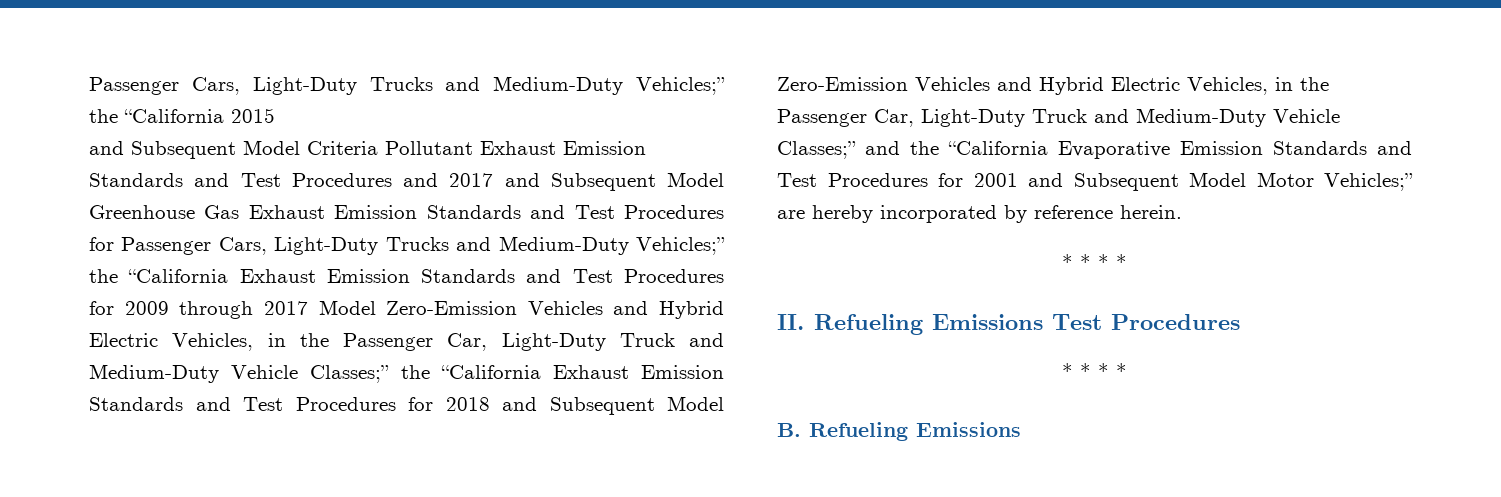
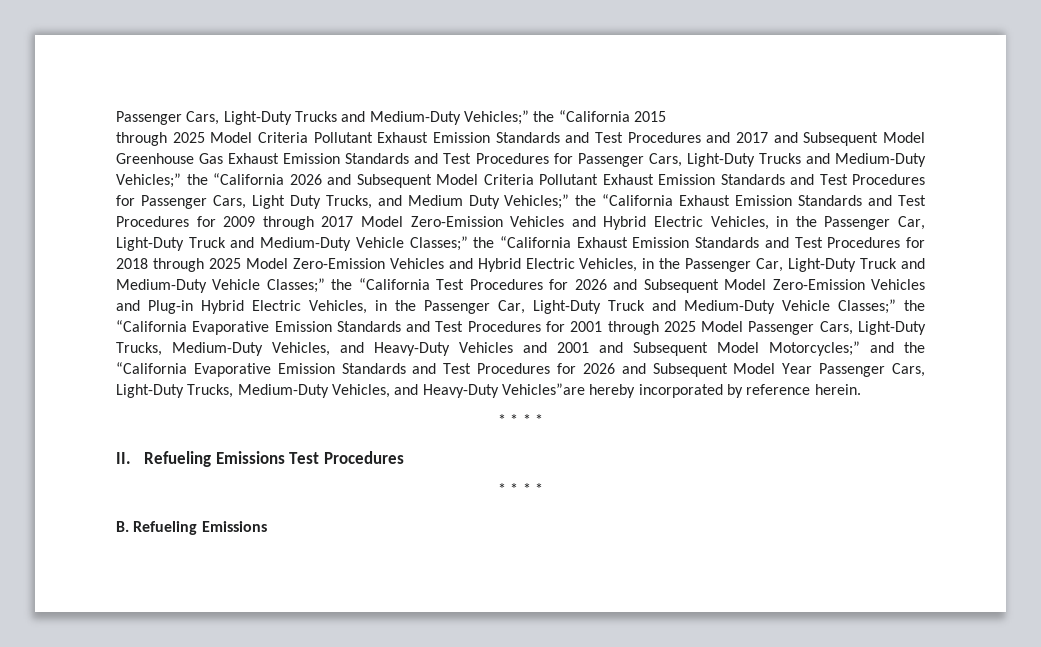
- and Subsequent Model Criteria Pollutant Exhaust Emission Standards and Test Procedures and 2017 and Subsequent Model Greenhouse Gas Exhaust Emission Standards and Test Procedures for Passenger Cars, Light-Duty Trucks and Medium-Duty Vehicles;”
+ through 2025 Model Criteria Pollutant Exhaust Emission Standards and Test Procedures and 2017 and Subsequent Model Greenhouse Gas Exhaust Emission Standards and Test Procedures for Passenger Cars, Light-Duty Trucks and Medium-Duty Vehicles;”
- the “California Exhaust Emission Standards and Test Procedures for 2009 through 2017 Model Zero-Emission Vehicles and Hybrid Electric Vehicles, in the Passenger Car, Light-Duty Truck and Medium-Duty Vehicle Classes;”
+ the “California 2026 and Subsequent Model Criteria Pollutant Exhaust Emission Standards and Test Procedures for Passenger Cars, Light Duty Trucks, and Medium Duty Vehicles;” the “California Exhaust Emission Standards and Test Procedures for 2009 through 2017 Model Zero-Emission Vehicles and Hybrid Electric Vehicles, in the Passenger Car, Light-Duty Truck and Medium-Duty Vehicle Classes;”
- the “California Exhaust Emission Standards and Test Procedures for 2018 and Subsequent Model Zero-Emission Vehicles and Hybrid Electric Vehicles, in the Passenger Car, Light-Duty Truck and Medium-Duty Vehicle Classes;”
+ the “California Exhaust Emission Standards and Test Procedures for 2018 through 2025 Model Zero-Emission Vehicles and Hybrid Electric Vehicles, in the Passenger Car, Light-Duty Truck and Medium-Duty Vehicle Classes;”
+ the “California Test Procedures for 2026 and Subsequent Model Zero-Emission Vehicles and Plug-in Hybrid Electric Vehicles, in the Passenger Car, Light-Duty Truck and Medium-Duty Vehicle Classes;” the “California Evaporative Emission Standards and Test Procedures for 2001 through 2025 Model Passenger Cars, Light-Duty Trucks, Medium-Duty Vehicles, and Heavy-Duty Vehicles and 2001 and Subsequent Model Motorcycles;”
- and the “California Evaporative Emission Standards and Test Procedures for 2001 and Subsequent Model Motor Vehicles;” are hereby incorporated by reference herein.
+ and the “California Evaporative Emission Standards and Test Procedures for 2026 and Subsequent Model Year Passenger Cars, Light-Duty Trucks, Medium-Duty Vehicles, and Heavy-Duty Vehicles”are hereby incorporated by reference herein.

